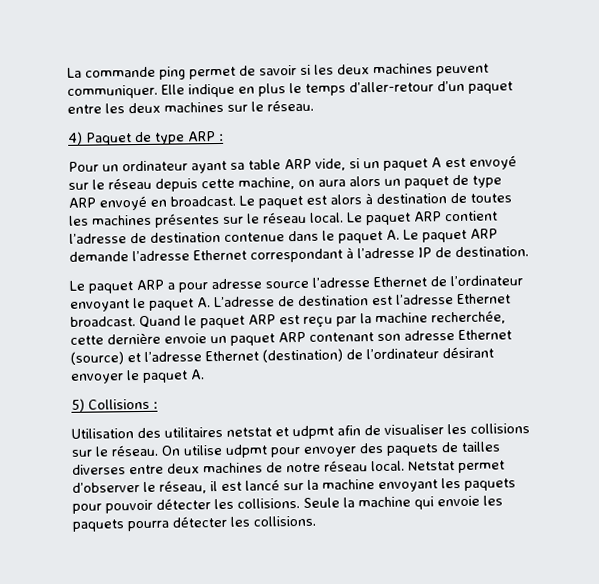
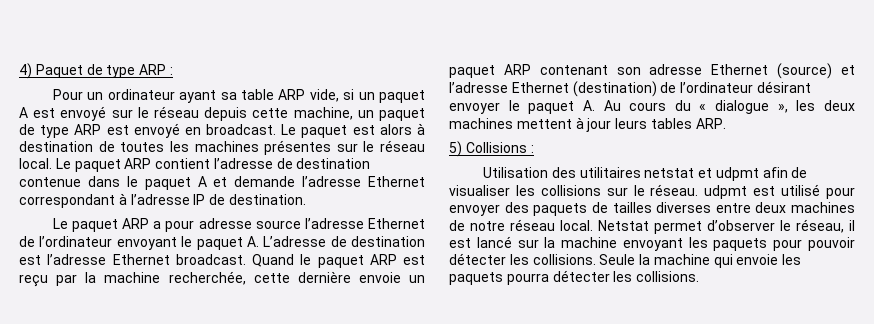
- La commande ping permet de savoir si les deux machines peuvent communiquer. Elle indique en plus le temps d’aller-retour d’un paquet entre les deux machines sur le réseau.
- Pour un ordinateur ayant sa table ARP vide, si un paquet A est envoyé sur le réseau depuis cette machine, on aura alors un paquet de type ARP envoyé en broadcast.
+ Pour un ordinateur ayant sa table ARP vide, si un paquet A est envoyé sur le réseau depuis cette machine, un paquet de type ARP est envoyé en broadcast.
- Le paquet ARP contient l’adresse de destination contenue dans le paquet A. Le paquet ARP demande l’adresse Ethernet correspondant à l’adresse IP de destination.
+ Le paquet ARP contient l’adresse de destination contenue dans le paquet A et demande l’adresse Ethernet correspondant à l’adresse IP de destination.
- Quand le paquet ARP est reçu par la machine recherchée, cette dernière envoie un paquet ARP contenant son adresse Ethernet (source) et l’adresse Ethernet (destination) de l’ordinateur désirant envoyer le paquet A.
+ Quand le paquet ARP est reçu par la machine recherchée, cette dernière envoie un paquet ARP contenant son adresse Ethernet (source) et l’adresse Ethernet (destination) de l’ordinateur désirant envoyer le paquet A. Au cours du « dialogue », les deux machines mettent à jour leurs tables ARP.
- Utilisation des utilitaires netstat et udpmt afin de visualiser les collisions sur le réseau. On utilise udpmt pour envoyer des paquets de tailles diverses entre deux machines de notre réseau local.
+ Utilisation des utilitaires netstat et udpmt afin de visualiser les collisions sur le réseau. udpmt est utilisé pour envoyer des paquets de tailles diverses entre deux machines de notre réseau local.

